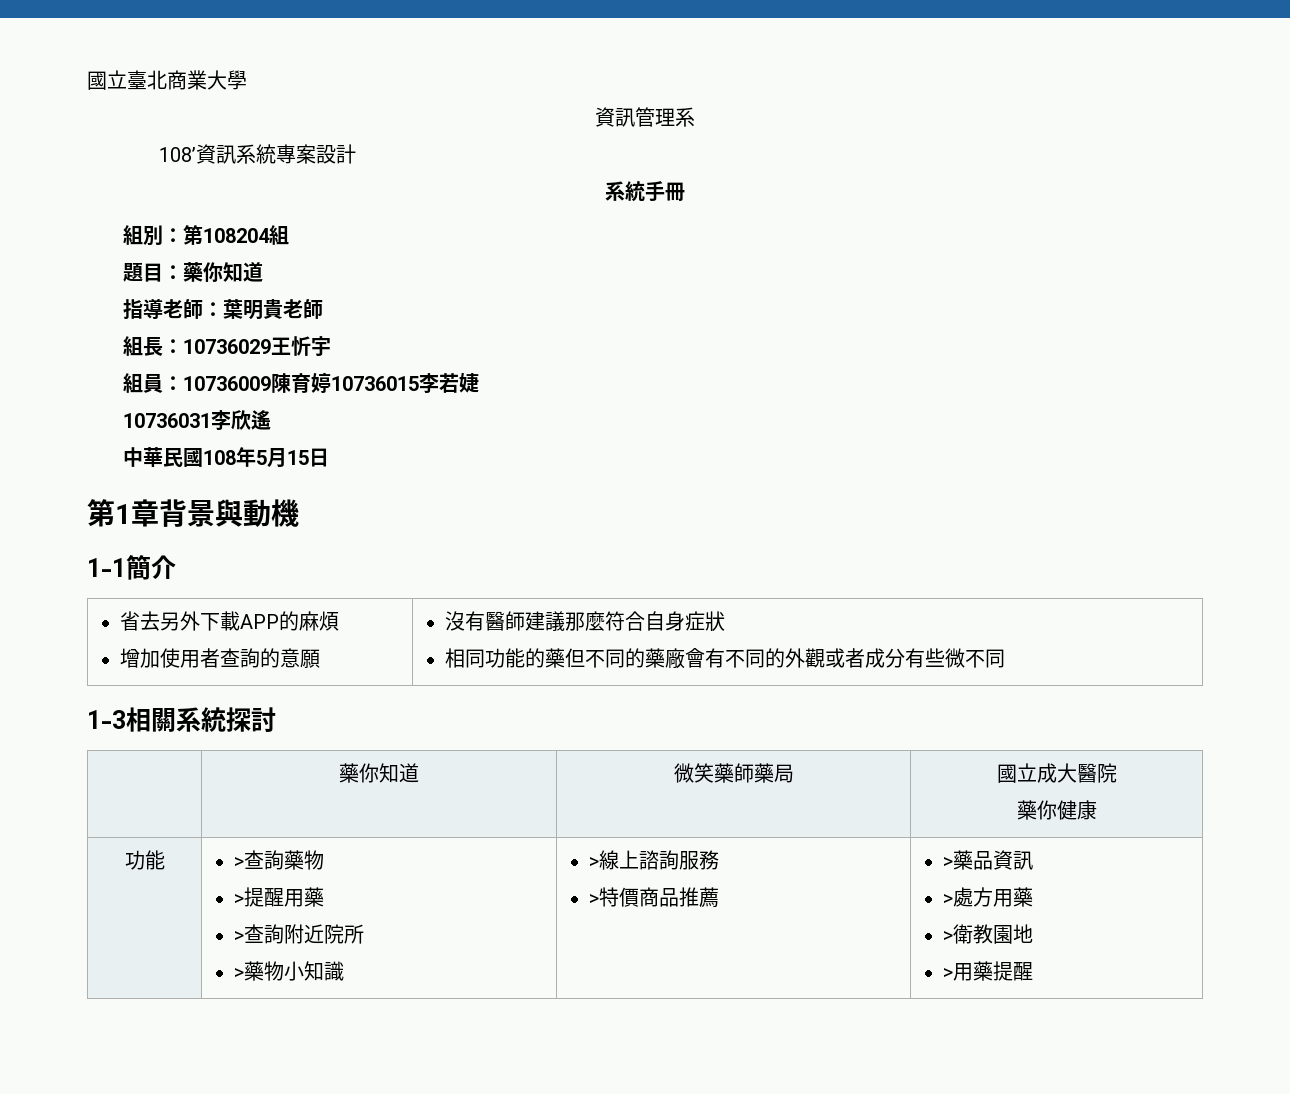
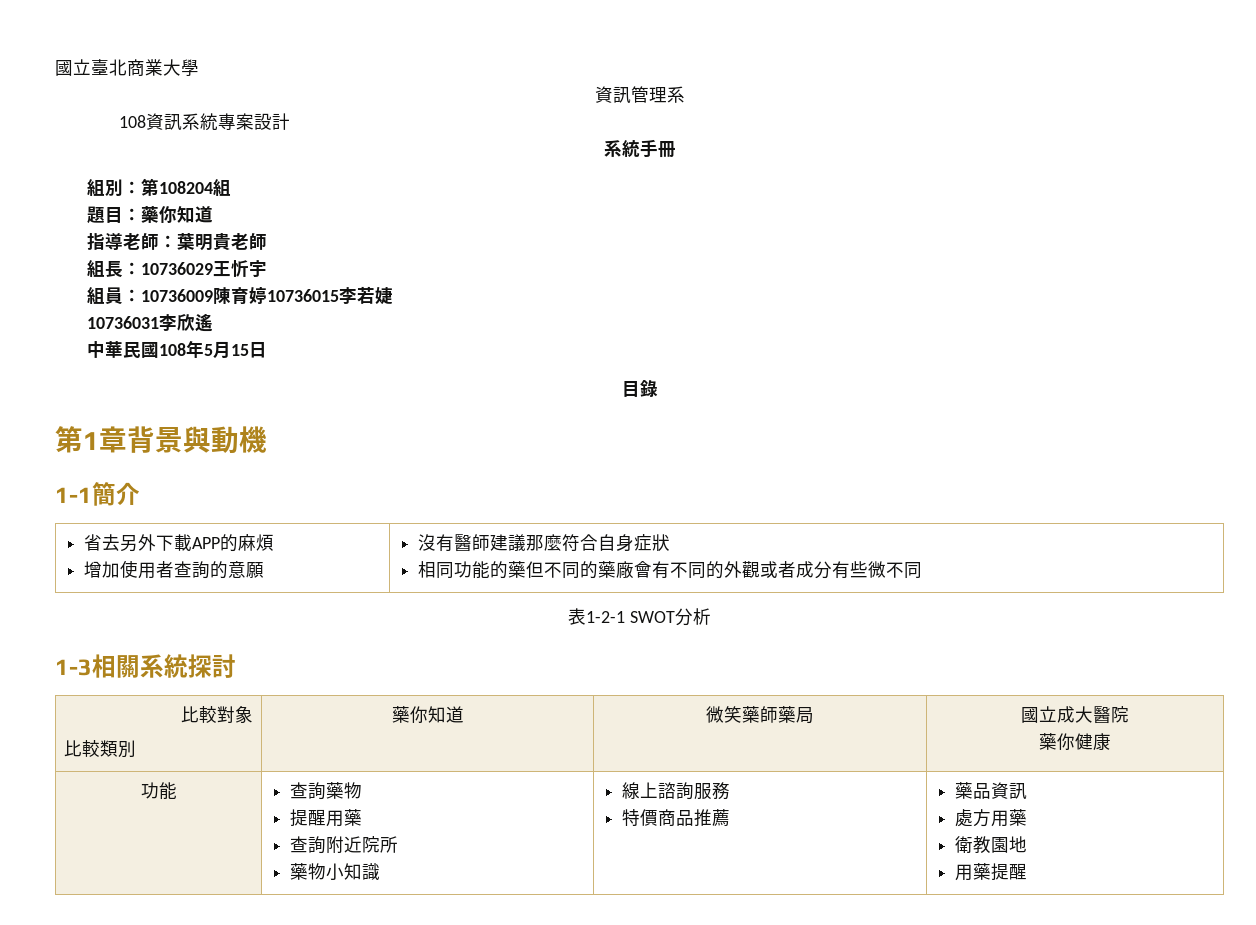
- 108’資訊系統專案設計
+ 108資訊系統專案設計
+ 目錄
+ 表1-2-1 SWOT分析
- | 藥你知道 | 微笑藥師藥局 | 國立成大醫院
+ 比較對象
+ 比較類別 | 藥你知道 | 微笑藥師藥局 | 國立成大醫院
- 功能 | >查詢藥物
- >提醒用藥
- >查詢附近院所
- >藥物小知識 | >線上諮詢服務
- >特價商品推薦 | >藥品資訊
- >處方用藥
- >衛教園地
- >用藥提醒
+ 功能 | 查詢藥物
+ 提醒用藥
+ 查詢附近院所
+ 藥物小知識 | 線上諮詢服務
+ 特價商品推薦 | 藥品資訊
+ 處方用藥
+ 衛教園地
+ 用藥提醒

